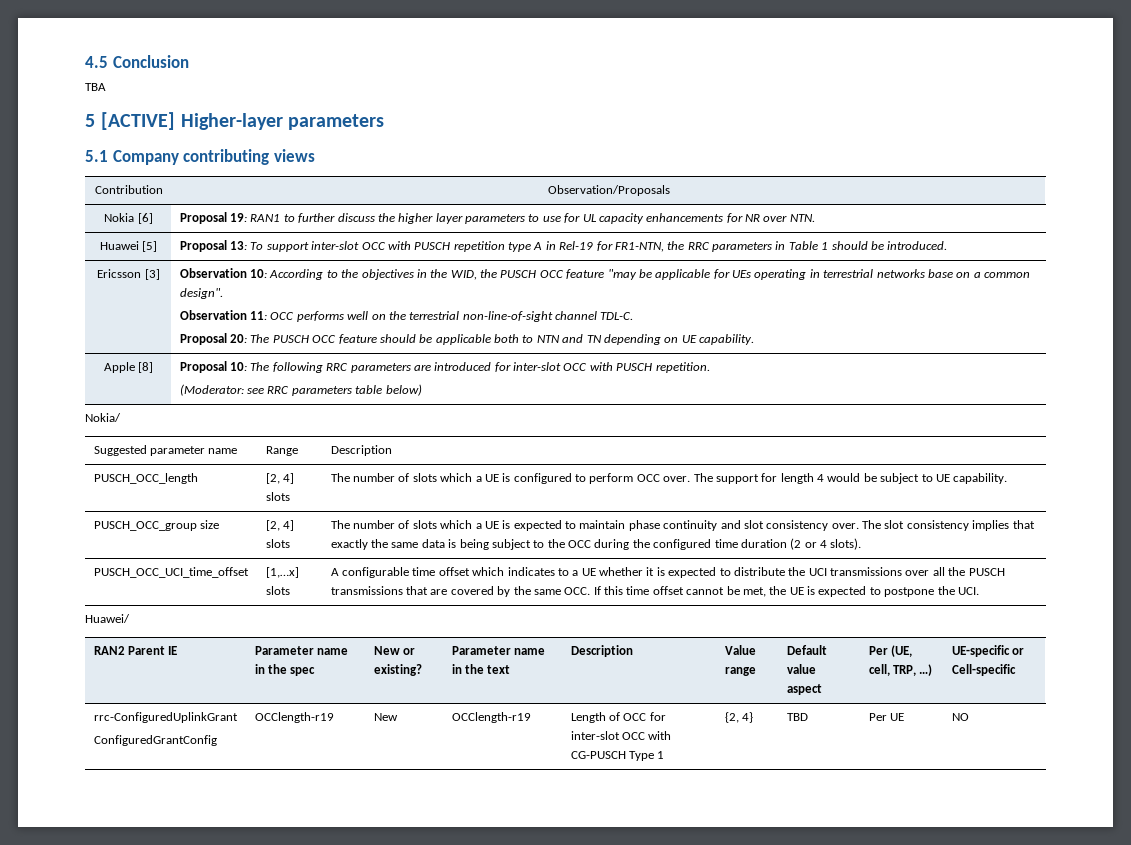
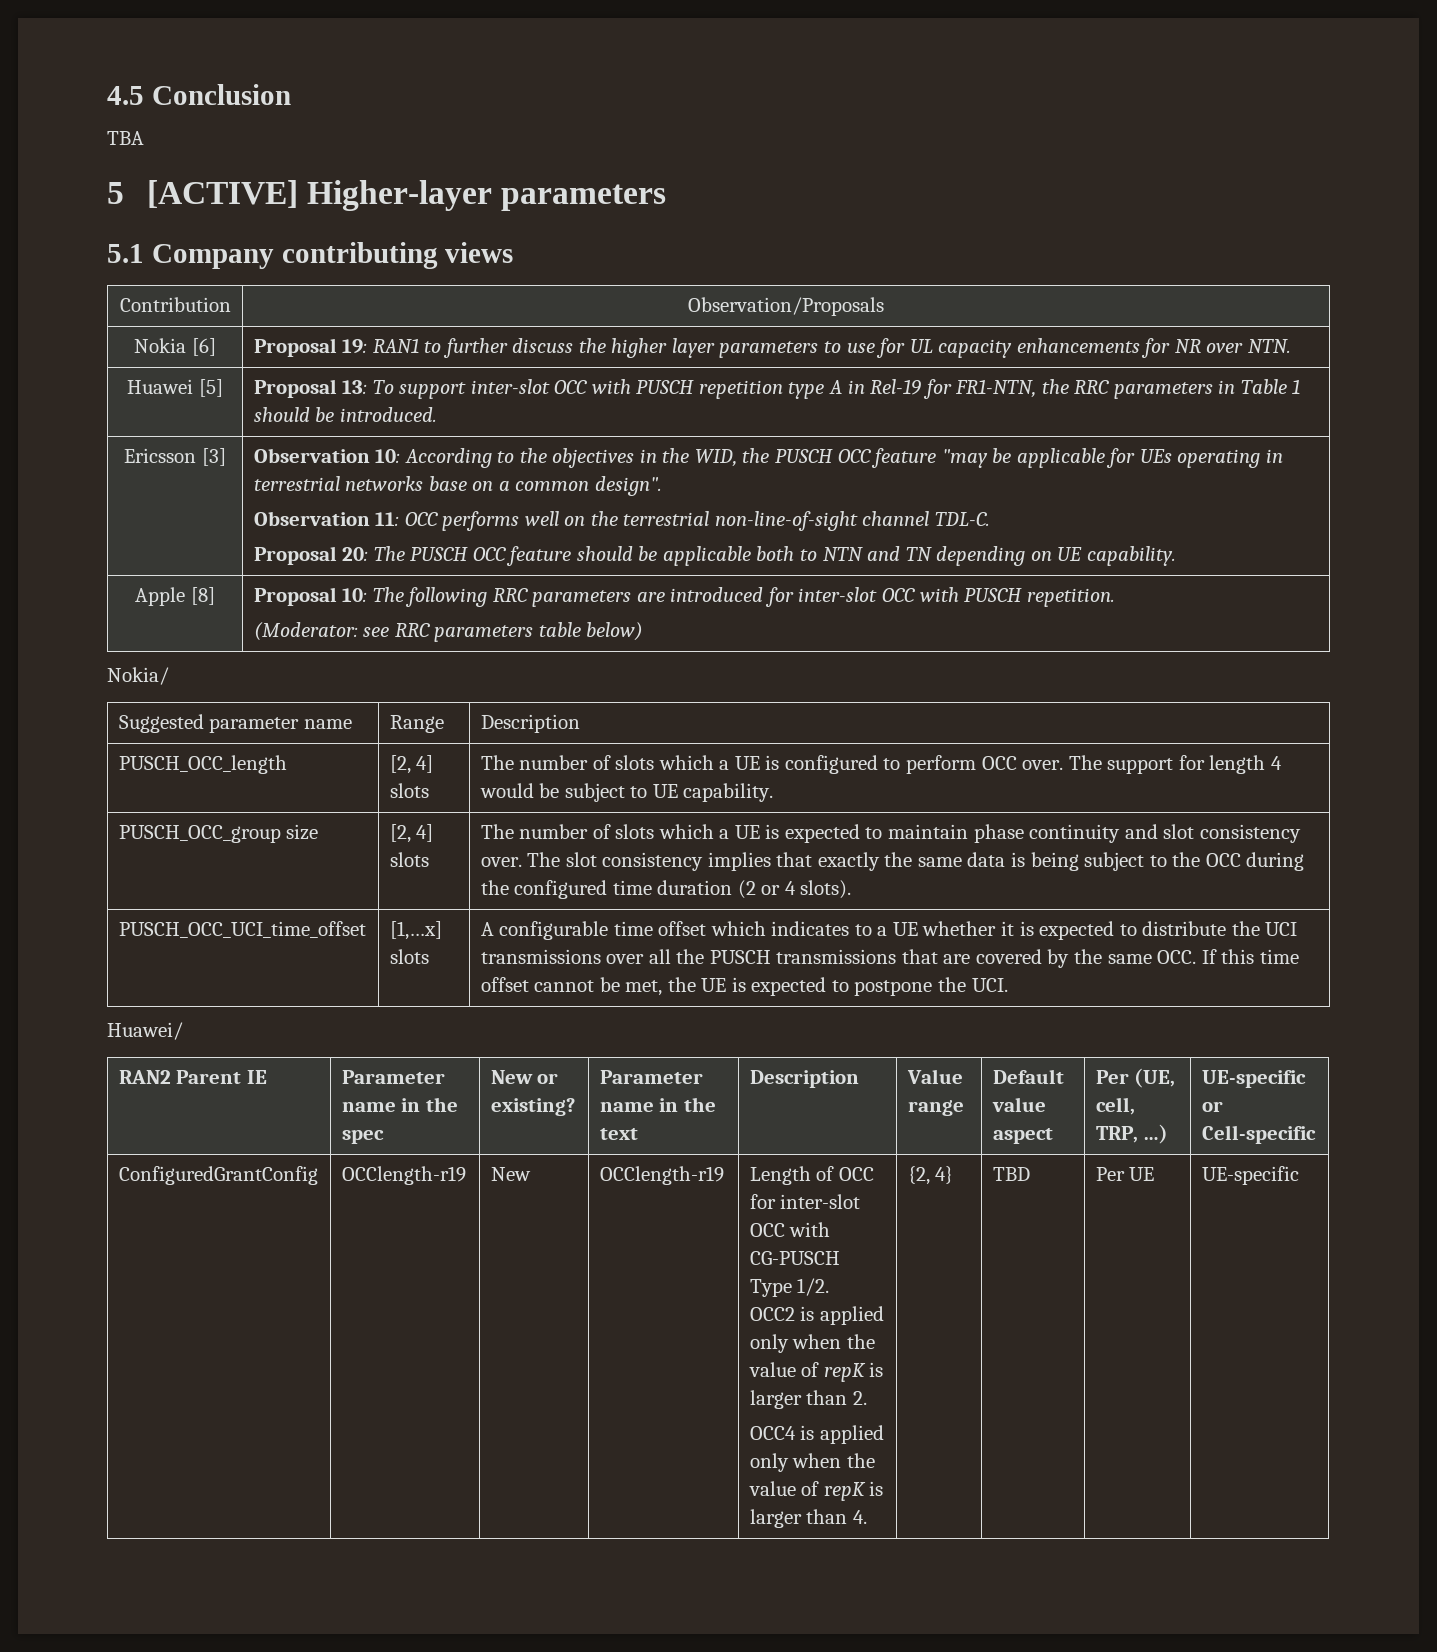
- rrc-ConfiguredUplinkGrant
- Length of OCC for inter-slot OCC with CG-PUSCH Type 1
+ Length of OCC for inter-slot OCC with CG-PUSCH Type 1/2.
+ OCC2 is applied only when the value of repK is larger than 2.
+ OCC4 is applied only when the value of repK is larger than 4.
- Per UE | NO
+ Per UE | UE-specific

